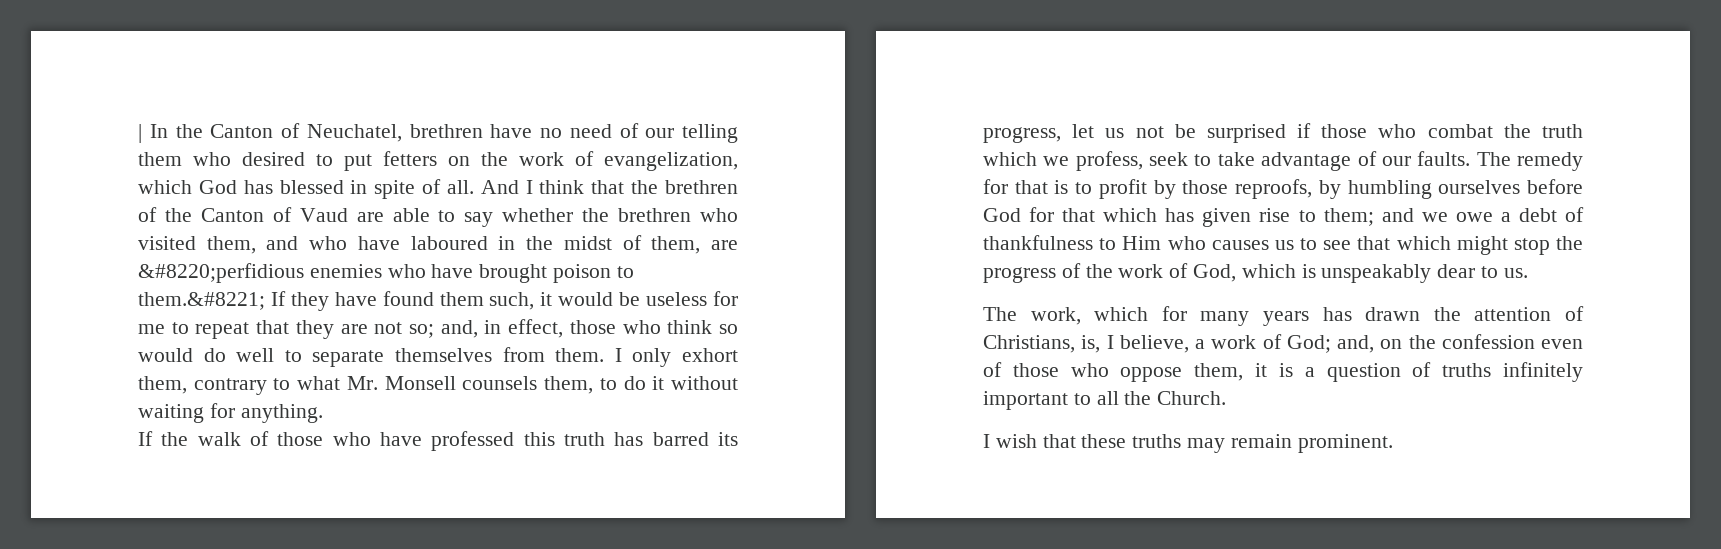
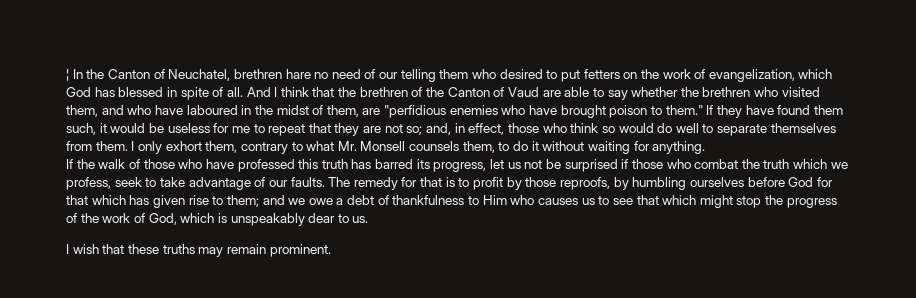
- | In the Canton of Neuchatel, brethren have no need of our telling them who desired to put fetters on the work of evangelization, which God has blessed in spite of all.
+ ¦ In the Canton of Neuchatel, brethren hare no need of our telling them who desired to put fetters on the work of evangelization, which God has blessed in spite of all.
- And I think that the brethren of the Canton of Vaud are able to say whether the brethren who visited them, and who have laboured in the midst of them, are &#8220;perfidious enemies who have brought poison to them.&#8221;
+ And I think that the brethren of the Canton of Vaud are able to say whether the brethren who visited them, and who have laboured in the midst of them, are "perfidious enemies who have brought poison to them."
- The work, which for many years has drawn the attention of Christians, is, I believe, a work of God; and, on the confession even of those who oppose them, it is a question of truths infinitely important to all the Church.

